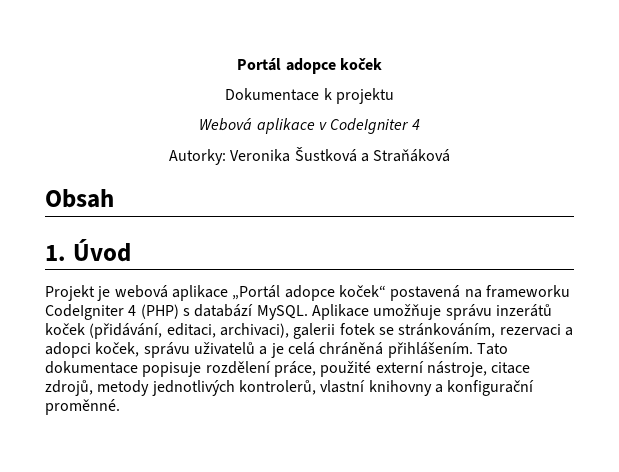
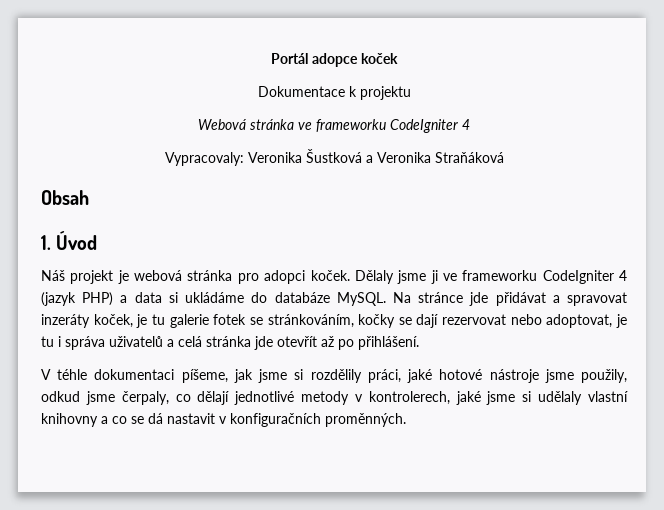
- Webová aplikace v CodeIgniter 4
+ Webová stránka ve frameworku CodeIgniter 4
- Autorky: Veronika Šustková a Straňáková
+ Vypracovaly: Veronika Šustková a Veronika Straňáková
- Projekt je webová aplikace „Portál adopce koček“ postavená na frameworku CodeIgniter 4 (PHP) s databází MySQL. Aplikace umožňuje správu inzerátů koček (přidávání, editaci, archivaci), galerii fotek se stránkováním, rezervaci a adopci koček, správu uživatelů a je celá chráněná přihlášením. Tato dokumentace popisuje rozdělení práce, použité externí nástroje, citace zdrojů, metody jednotlivých kontrolerů, vlastní knihovny a konfigurační proměnné.
+ Náš projekt je webová stránka pro adopci koček. Dělaly jsme ji ve frameworku CodeIgniter 4 (jazyk PHP) a data si ukládáme do databáze MySQL. Na stránce jde přidávat a spravovat inzeráty koček, je tu galerie fotek se stránkováním, kočky se dají rezervovat nebo adoptovat, je tu i správa uživatelů a celá stránka jde otevřít až po přihlášení.
+ V téhle dokumentaci píšeme, jak jsme si rozdělily práci, jaké hotové nástroje jsme použily, odkud jsme čerpaly, co dělají jednotlivé metody v kontrolerech, jaké jsme si udělaly vlastní knihovny a co se dá nastavit v konfiguračních proměnných.

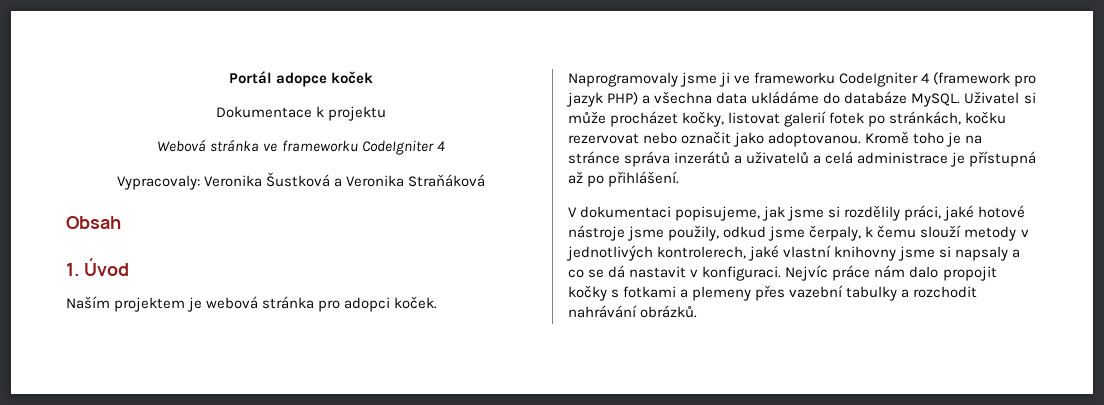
- Náš projekt je webová stránka pro adopci koček.
+ Naším projektem je webová stránka pro adopci koček.
- Dělaly jsme ji ve frameworku CodeIgniter 4 (jazyk PHP) a data si ukládáme do databáze MySQL. Na stránce jde přidávat a spravovat inzeráty koček, je tu galerie fotek se stránkováním, kočky se dají rezervovat nebo adoptovat, je tu i správa uživatelů a celá stránka jde otevřít až po přihlášení.
+ Naprogramovaly jsme ji ve frameworku CodeIgniter 4 (framework pro jazyk PHP) a všechna data ukládáme do databáze MySQL. Uživatel si může procházet kočky, listovat galerií fotek po stránkách, kočku rezervovat nebo označit jako adoptovanou. Kromě toho je na stránce správa inzerátů a uživatelů a celá administrace je přístupná až po přihlášení.
- V téhle dokumentaci píšeme, jak jsme si rozdělily práci, jaké hotové nástroje jsme použily, odkud jsme čerpaly, co dělají jednotlivé metody v kontrolerech, jaké jsme si udělaly vlastní knihovny a co se dá nastavit v konfiguračních proměnných.
+ V dokumentaci popisujeme, jak jsme si rozdělily práci, jaké hotové nástroje jsme použily, odkud jsme čerpaly, k čemu slouží metody v jednotlivých kontrolerech, jaké vlastní knihovny jsme si napsaly a co se dá nastavit v konfiguraci. Nejvíc práce nám dalo propojit kočky s fotkami a plemeny přes vazební tabulky a rozchodit nahrávání obrázků.

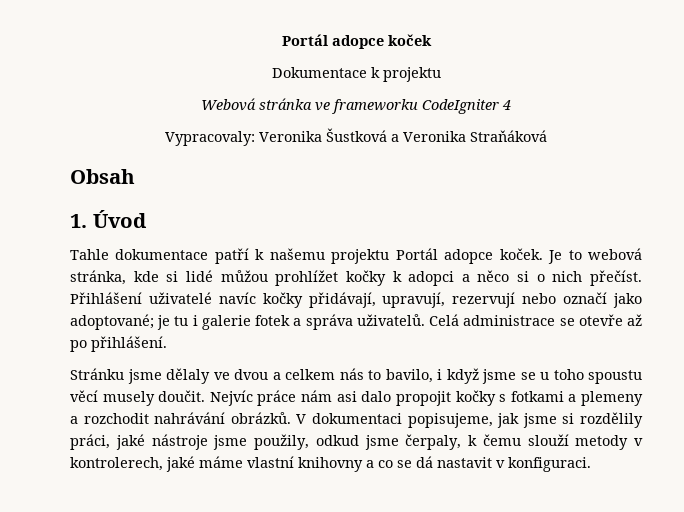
- Naším projektem je webová stránka pro adopci koček. Naprogramovaly jsme ji ve frameworku CodeIgniter 4 (framework pro jazyk PHP) a všechna data ukládáme do databáze MySQL. Uživatel si může procházet kočky, listovat galerií fotek po stránkách, kočku rezervovat nebo označit jako adoptovanou. Kromě toho je na stránce správa inzerátů a uživatelů a celá administrace je přístupná až po přihlášení.
- V dokumentaci popisujeme, jak jsme si rozdělily práci, jaké hotové nástroje jsme použily, odkud jsme čerpaly, k čemu slouží metody v jednotlivých kontrolerech, jaké vlastní knihovny jsme si napsaly a co se dá nastavit v konfiguraci. Nejvíc práce nám dalo propojit kočky s fotkami a plemeny přes vazební tabulky a rozchodit nahrávání obrázků.
+ Tahle dokumentace patří k našemu projektu Portál adopce koček. Je to webová stránka, kde si lidé můžou prohlížet kočky k adopci a něco si o nich přečíst. Přihlášení uživatelé navíc kočky přidávají, upravují, rezervují nebo označí jako adoptované; je tu i galerie fotek a správa uživatelů. Celá administrace se otevře až po přihlášení.
+ Stránku jsme dělaly ve dvou a celkem nás to bavilo, i když jsme se u toho spoustu věcí musely doučit. Nejvíc práce nám asi dalo propojit kočky s fotkami a plemeny a rozchodit nahrávání obrázků. V dokumentaci popisujeme, jak jsme si rozdělily práci, jaké nástroje jsme použily, odkud jsme čerpaly, k čemu slouží metody v kontrolerech, jaké máme vlastní knihovny a co se dá nastavit v konfiguraci.

